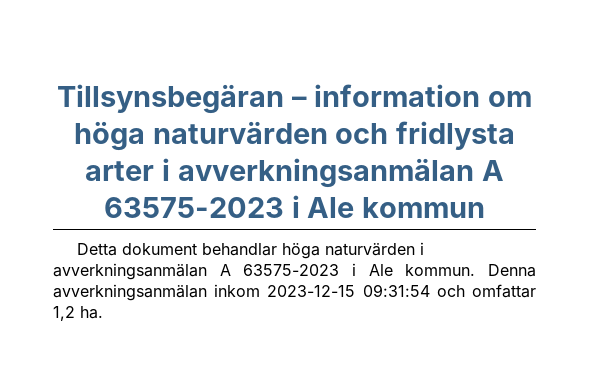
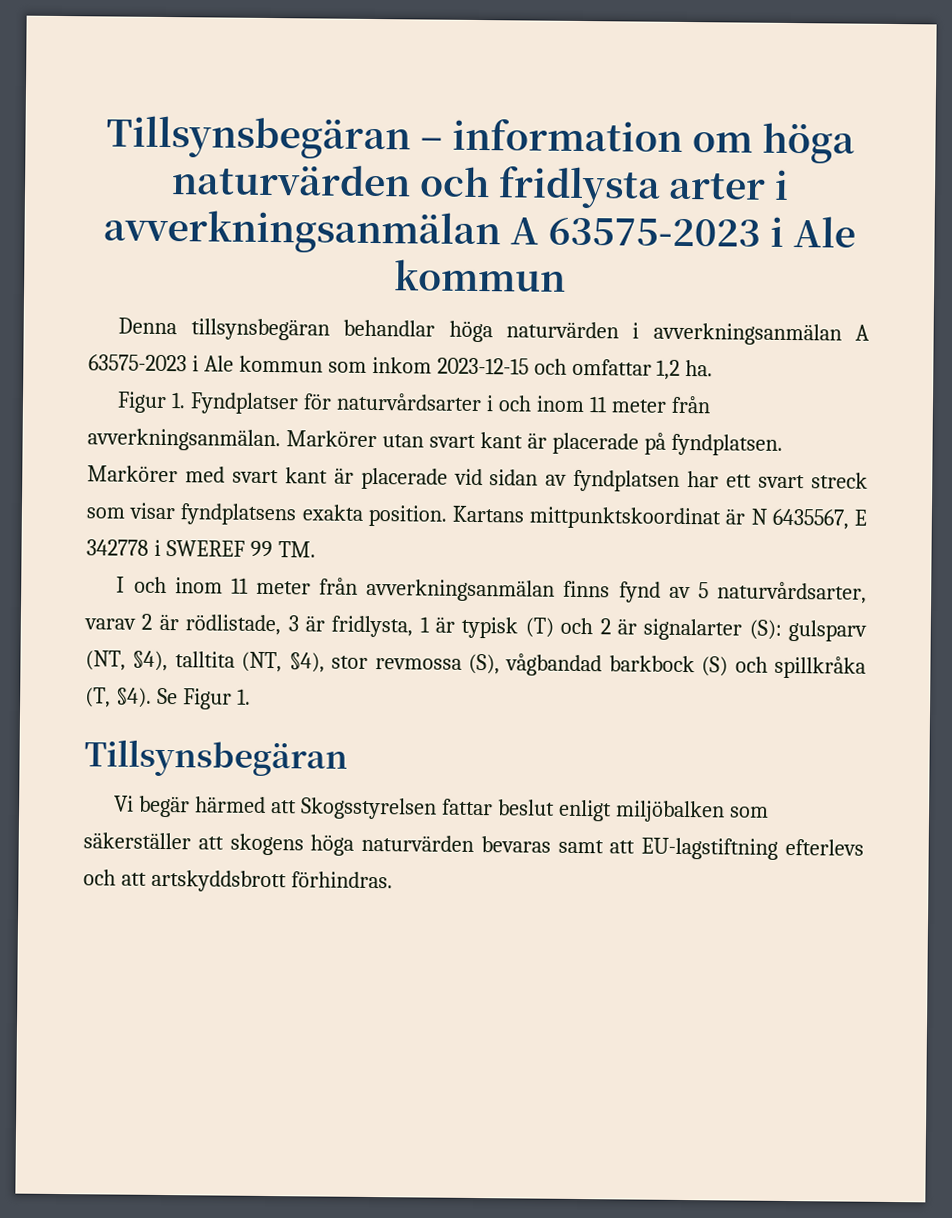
- Detta dokument behandlar höga naturvärden i avverkningsanmälan A 63575-2023 i Ale kommun. Denna avverkningsanmälan inkom 2023-12-15 09:31:54 och omfattar 1,2 ha.
+ Denna tillsynsbegäran behandlar höga naturvärden i avverkningsanmälan A 63575-2023 i Ale kommun som inkom 2023-12-15 och omfattar 1,2 ha.
+ Figur 1. Fyndplatser för naturvårdsarter i och inom 11 meter från avverkningsanmälan. Markörer utan svart kant är placerade på fyndplatsen. Markörer med svart kant är placerade vid sidan av fyndplatsen har ett svart streck som visar fyndplatsens exakta position. Kartans mittpunktskoordinat är N 6435567, E 342778 i SWEREF 99 TM.
+ I och inom 11 meter från avverkningsanmälan finns fynd av 5 naturvårdsarter, varav 2 är rödlistade, 3 är fridlysta, 1 är typisk (T) och 2 är signalarter (S): gulsparv (NT, §4), talltita (NT, §4), stor revmossa (S), vågbandad barkbock (S) och spillkråka (T, §4). Se Figur 1.
+ Tillsynsbegäran
+ Vi begär härmed att Skogsstyrelsen fattar beslut enligt miljöbalken som säkerställer att skogens höga naturvärden bevaras samt att EU-lagstiftning efterlevs och att artskyddsbrott förhindras.

